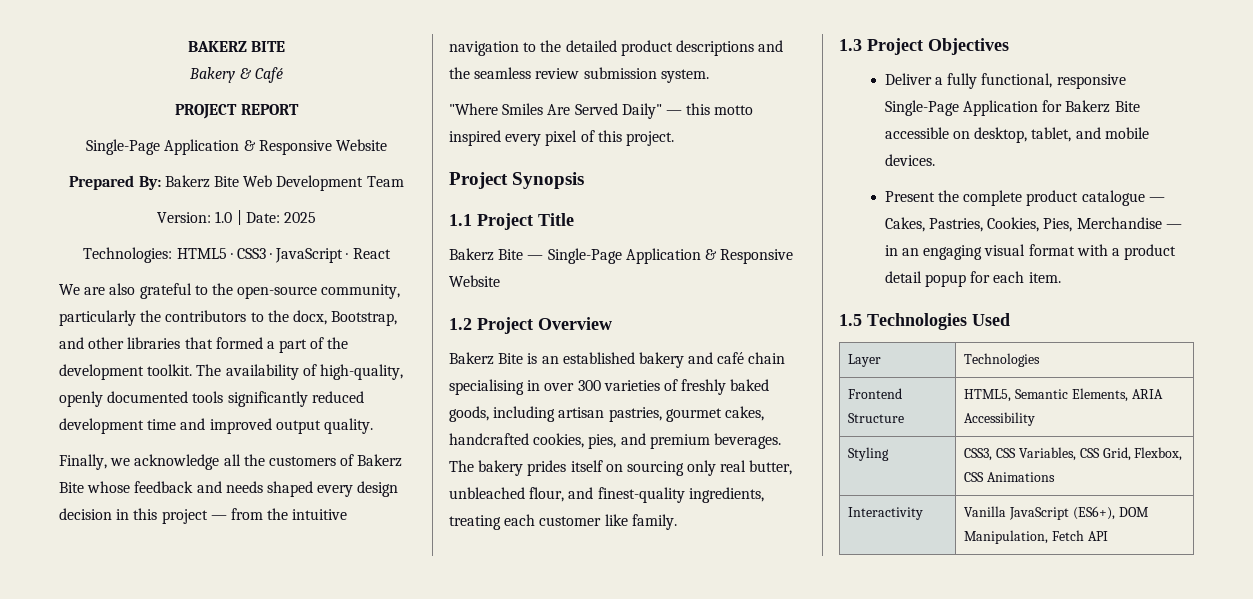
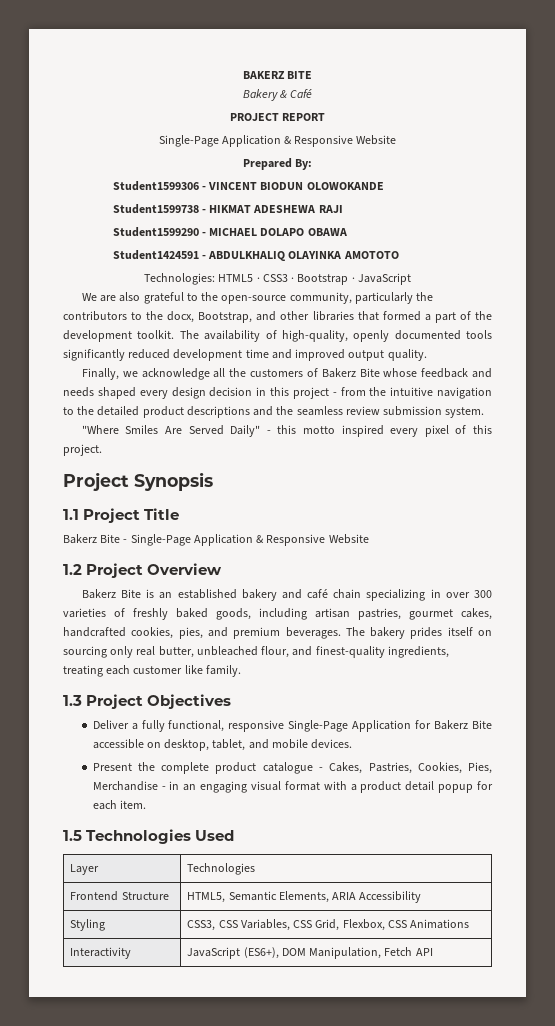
- Prepared By: Bakerz Bite Web Development Team
- Version: 1.0 | Date: 2025
+ Prepared By:
+ Student1599306 - VINCENT BIODUN OLOWOKANDE
+ Student1599738 - HIKMAT ADESHEWA RAJI
+ Student1599290 - MICHAEL DOLAPO OBAWA
+ Student1424591 - ABDULKHALIQ OLAYINKA AMOTOTO
- Technologies: HTML5 · CSS3 · JavaScript · React
+ Technologies: HTML5 · CSS3 · Bootstrap · JavaScript
- Finally, we acknowledge all the customers of Bakerz Bite whose feedback and needs shaped every design decision in this project — from the intuitive navigation to the detailed product descriptions and the seamless review submission system.
+ Finally, we acknowledge all the customers of Bakerz Bite whose feedback and needs shaped every design decision in this project - from the intuitive navigation to the detailed product descriptions and the seamless review submission system.
- "Where Smiles Are Served Daily" — this motto inspired every pixel of this project.
+ "Where Smiles Are Served Daily" - this motto inspired every pixel of this project.
- Bakerz Bite — Single-Page Application & Responsive Website
+ Bakerz Bite - Single-Page Application & Responsive Website
- Bakerz Bite is an established bakery and café chain specialising in over 300 varieties of freshly baked goods, including artisan pastries, gourmet cakes, handcrafted cookies, pies, and premium beverages.
+ Bakerz Bite is an established bakery and café chain specializing in over 300 varieties of freshly baked goods, including artisan pastries, gourmet cakes, handcrafted cookies, pies, and premium beverages.
- Present the complete product catalogue — Cakes, Pastries, Cookies, Pies, Merchandise — in an engaging visual format with a product detail popup for each item.
+ Present the complete product catalogue - Cakes, Pastries, Cookies, Pies, Merchandise - in an engaging visual format with a product detail popup for each item.
- Interactivity | Vanilla JavaScript (ES6+), DOM Manipulation, Fetch API
+ Interactivity | JavaScript (ES6+), DOM Manipulation, Fetch API

